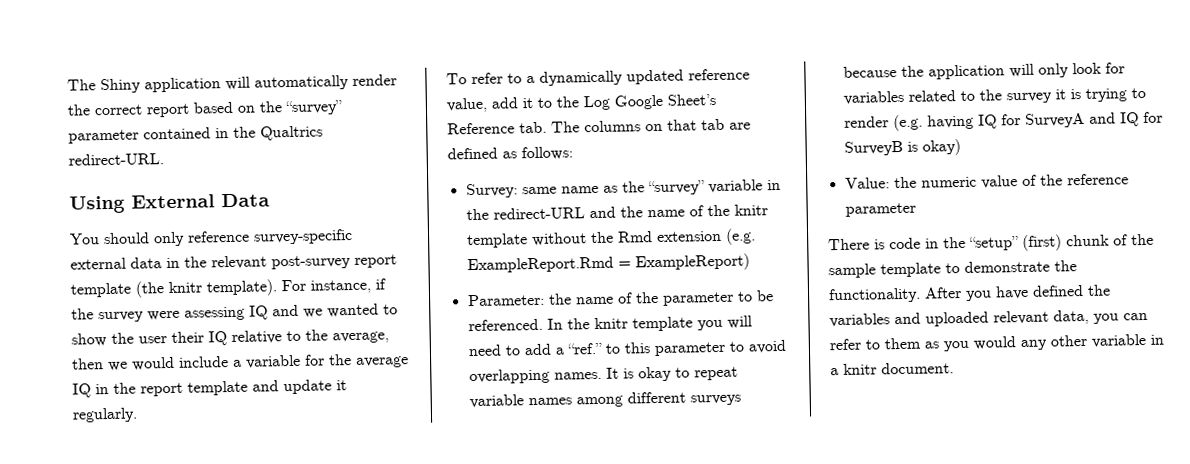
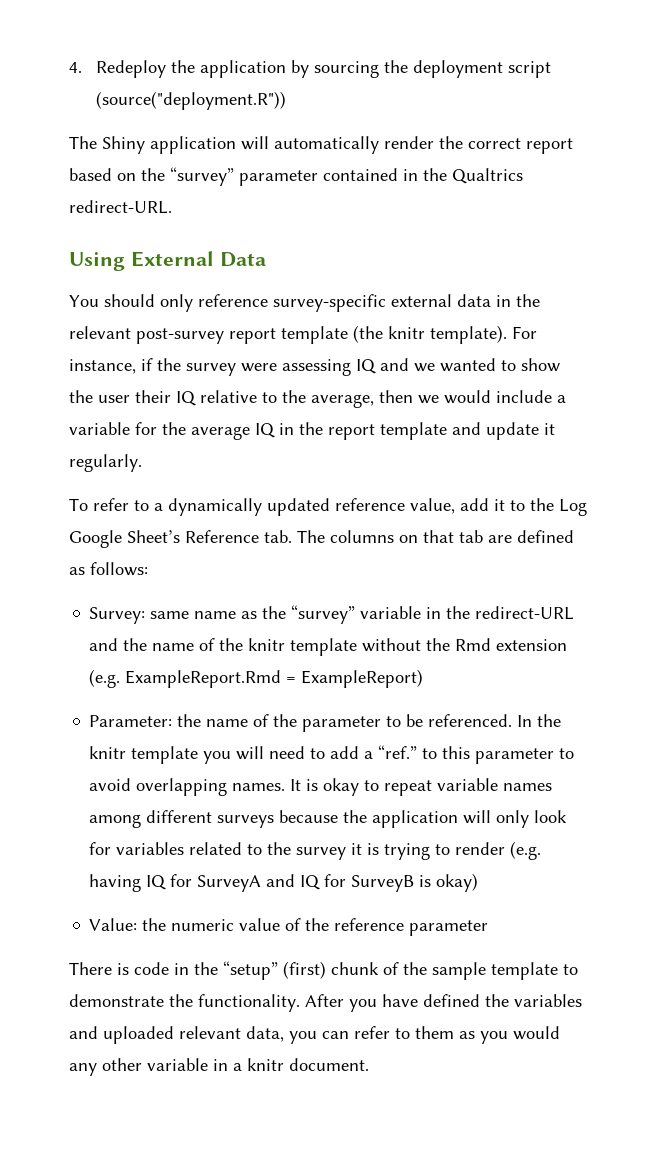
+ 4. Redeploy the application by sourcing the deployment script (source("deployment.R"))

